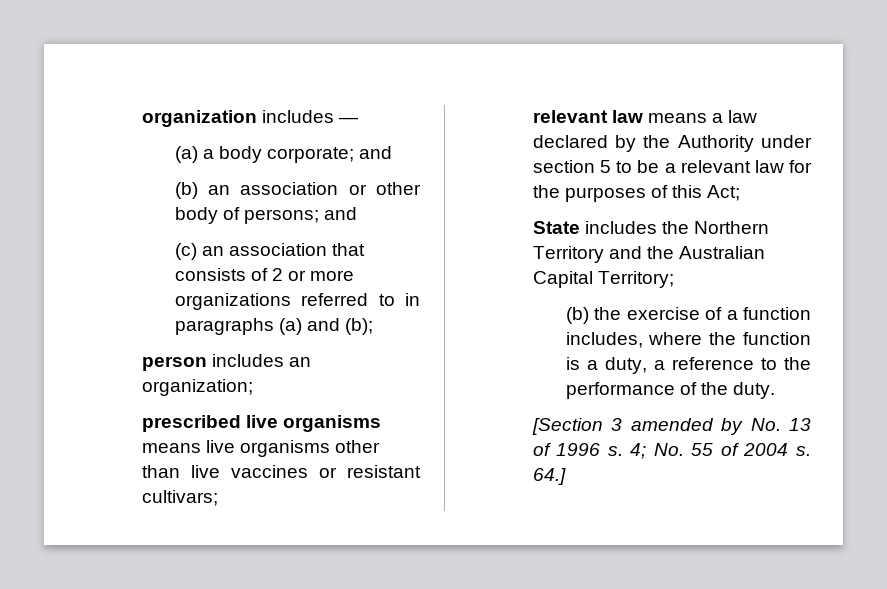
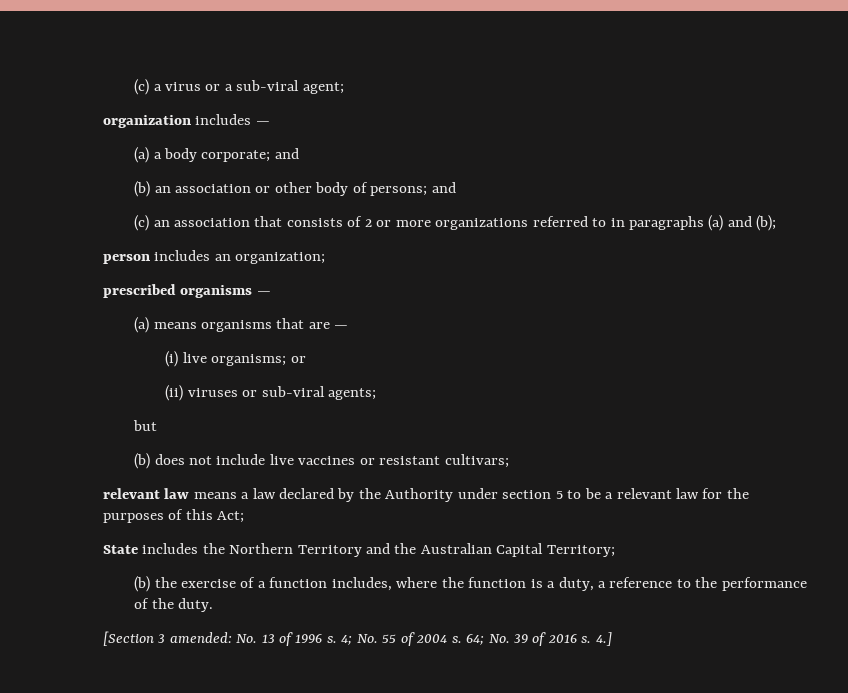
+ (c) a virus or a sub-viral agent;
- prescribed live organisms means live organisms other than live vaccines or resistant cultivars;
+ prescribed organisms —
+ (a) means organisms that are —
+ (i) live organisms; or
+ (ii) viruses or sub-viral agents;
+ but
+ (b) does not include live vaccines or resistant cultivars;
- [Section 3 amended by No. 13 of 1996 s.
+ [Section 3 amended: No. 13 of 1996 s.
- 64.]
+ 64; No. 39 of 2016 s. 4.]

